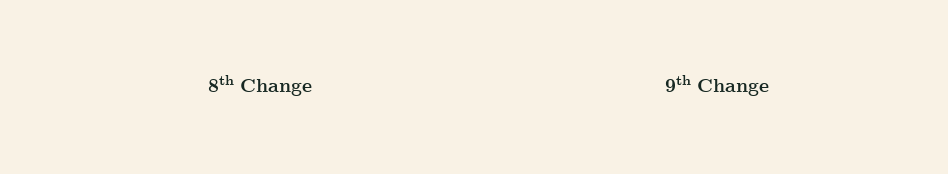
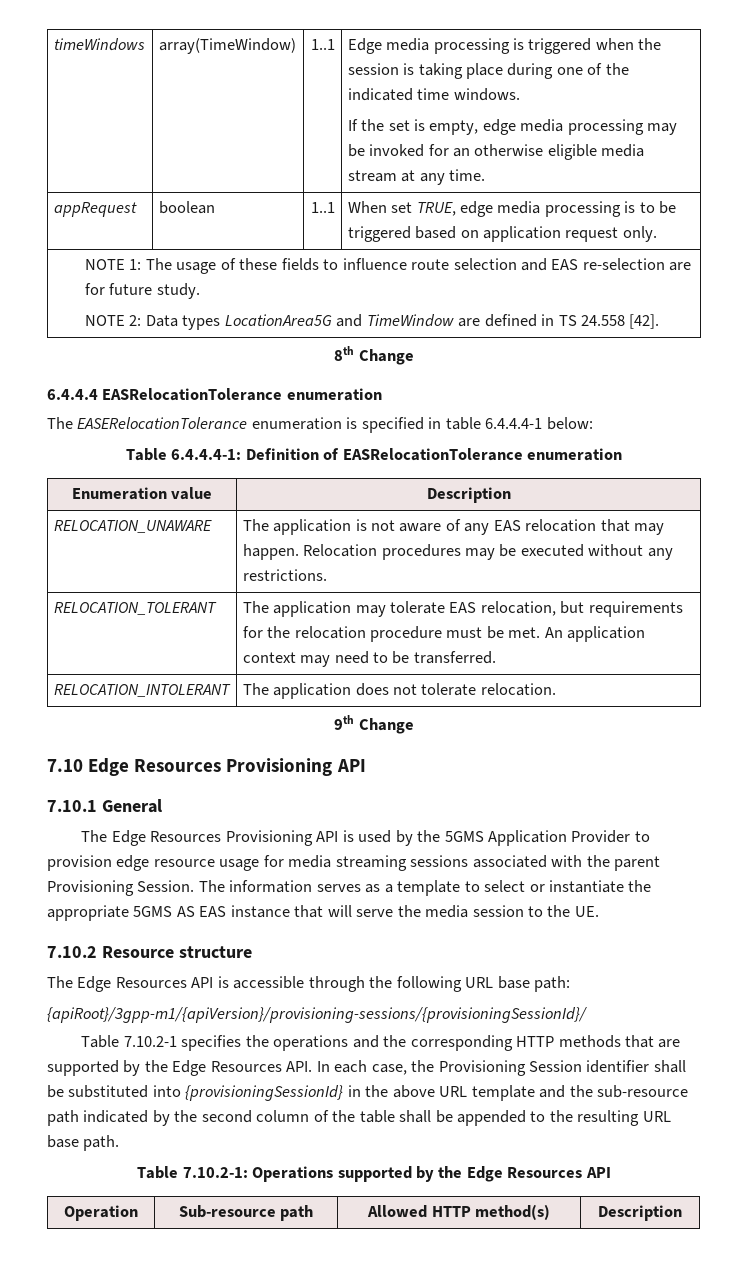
+ timeWindows | array(TimeWindow) | 1..1 | Edge media processing is triggered when the session is taking place during one of the indicated time windows.
+ If the set is empty, edge media processing may be invoked for an otherwise eligible media stream at any time.
+ appRequest | boolean | 1..1 | When set TRUE, edge media processing is to be triggered based on application request only.
+ NOTE 1: The usage of these fields to influence route selection and EAS re-selection are for future study.
+ NOTE 2: Data types LocationArea5G and TimeWindow are defined in TS 24.558 [42].
  8th Change
+ 6.4.4.4 EASRelocationTolerance enumeration
+ The EASERelocationTolerance enumeration is specified in table 6.4.4.4-1 below:
+ Table 6.4.4.4-1: Definition of EASRelocationTolerance enumeration
+ Enumeration value | Description
+ RELOCATION_UNAWARE | The application is not aware of any EAS relocation that may happen. Relocation procedures may be executed without any restrictions.
+ RELOCATION_TOLERANT | The application may tolerate EAS relocation, but requirements for the relocation procedure must be met. An application context may need to be transferred.
+ RELOCATION_INTOLERANT | The application does not tolerate relocation.
  9th Change
+ 7.10 Edge Resources Provisioning API
+ 7.10.1 General
+ The Edge Resources Provisioning API is used by the 5GMS Application Provider to provision edge resource usage for media streaming sessions associated with the parent Provisioning Session. The information serves as a template to select or instantiate the appropriate 5GMS AS EAS instance that will serve the media session to the UE.
+ 7.10.2 Resource structure
+ The Edge Resources API is accessible through the following URL base path:
+ {apiRoot}/3gpp-m1/{apiVersion}/provisioning-sessions/{provisioningSessionId}/
+ Table 7.10.2-1 specifies the operations and the corresponding HTTP methods that are supported by the Edge Resources API. In each case, the Provisioning Session identifier shall be substituted into {provisioningSessionId} in the above URL template and the sub-resource path indicated by the second column of the table shall be appended to the resulting URL base path.
+ Table 7.10.2-1: Operations supported by the Edge Resources API
+ Operation | Sub-resource path | Allowed HTTP method(s) | Description

